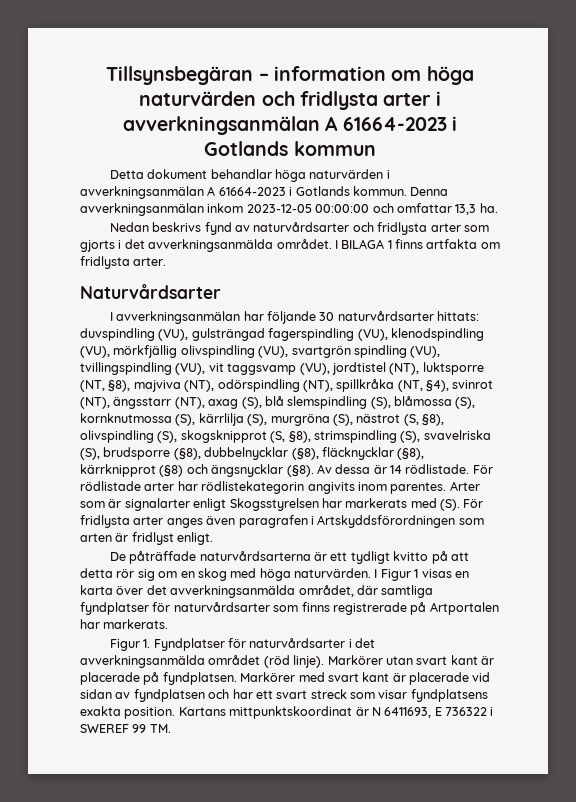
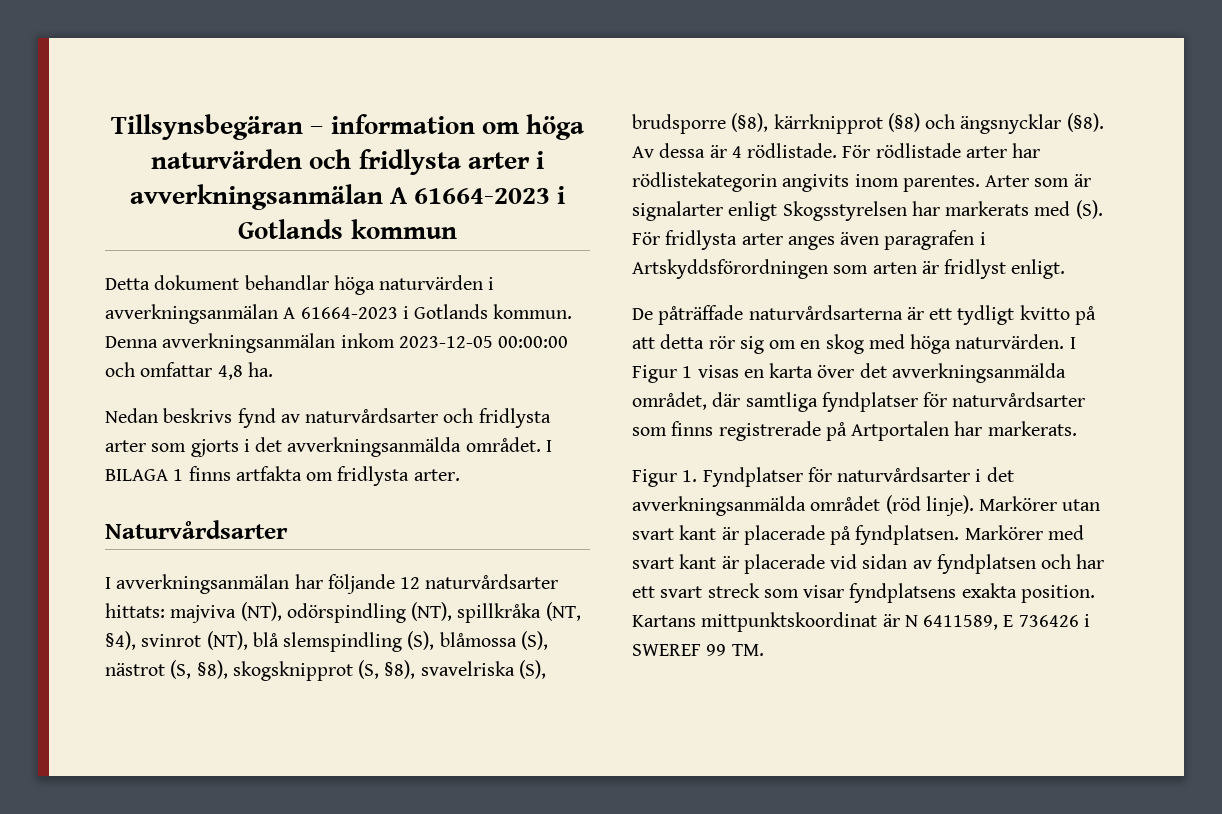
- Denna avverkningsanmälan inkom 2023-12-05 00:00:00 och omfattar 13,3 ha.
+ Denna avverkningsanmälan inkom 2023-12-05 00:00:00 och omfattar 4,8 ha.
- I avverkningsanmälan har följande 30 naturvårdsarter hittats: duvspindling (VU), gulsträngad fagerspindling (VU), klenodspindling (VU), mörkfjällig olivspindling (VU), svartgrön spindling (VU), tvillingspindling (VU), vit taggsvamp (VU), jordtistel (NT), luktsporre (NT, §8), majviva (NT), odörspindling (NT), spillkråka (NT, §4), svinrot (NT), ängsstarr (NT), axag (S), blå slemspindling (S), blåmossa (S), kornknutmossa (S), kärrlilja (S), murgröna (S), nästrot (S, §8), olivspindling (S), skogsknipprot (S, §8), strimspindling (S), svavelriska (S), brudsporre (§8), dubbelnycklar (§8), fläcknycklar (§8), kärrknipprot (§8) och ängsnycklar (§8).
+ I avverkningsanmälan har följande 12 naturvårdsarter hittats: majviva (NT), odörspindling (NT), spillkråka (NT, §4), svinrot (NT), blå slemspindling (S), blåmossa (S), nästrot (S, §8), skogsknipprot (S, §8), svavelriska (S), brudsporre (§8), kärrknipprot (§8) och ängsnycklar (§8).
- Av dessa är 14 rödlistade.
+ Av dessa är 4 rödlistade.
- Kartans mittpunktskoordinat är N 6411693, E 736322 i SWEREF 99 TM.
+ Kartans mittpunktskoordinat är N 6411589, E 736426 i SWEREF 99 TM.

